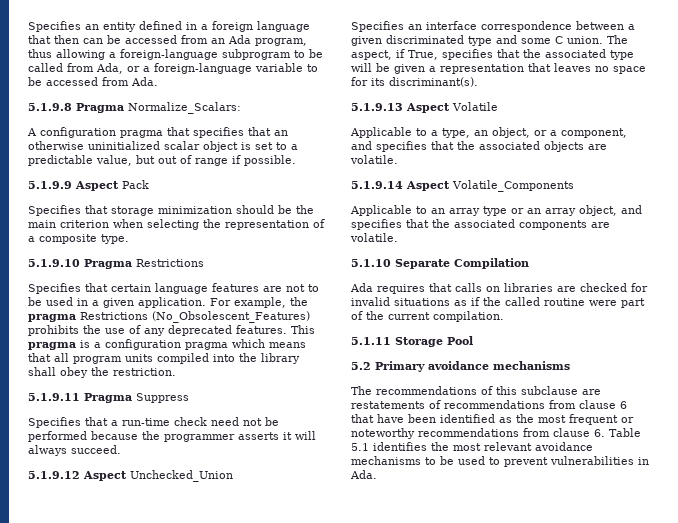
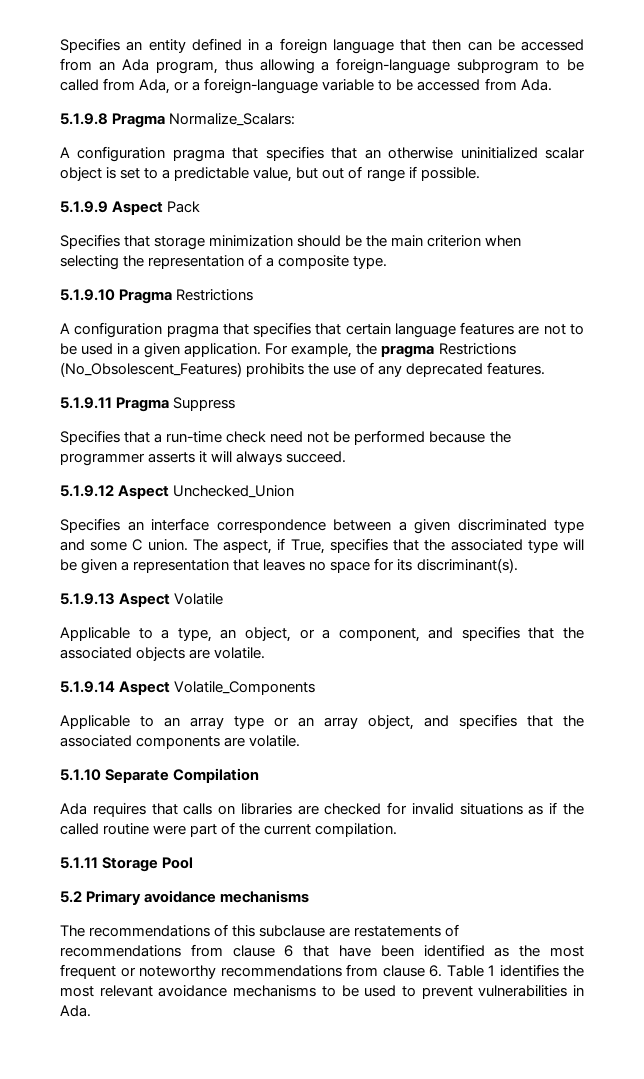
- Specifies that certain language features are not to be used in a given application.
+ A configuration pragma that specifies that certain language features are not to be used in a given application.
- This pragma is a configuration pragma which means that all program units compiled into the library shall obey the restriction.
- The recommendations of this subclause are restatements of recommendations from clause 6 that have been identified as the most frequent or noteworthy recommendations from clause 6. Table 5.1 identifies the most relevant avoidance mechanisms to be used to prevent vulnerabilities in Ada.
+ The recommendations of this subclause are restatements of recommendations from clause 6 that have been identified as the most frequent or noteworthy recommendations from clause 6. Table 1 identifies the most relevant avoidance mechanisms to be used to prevent vulnerabilities in Ada.

